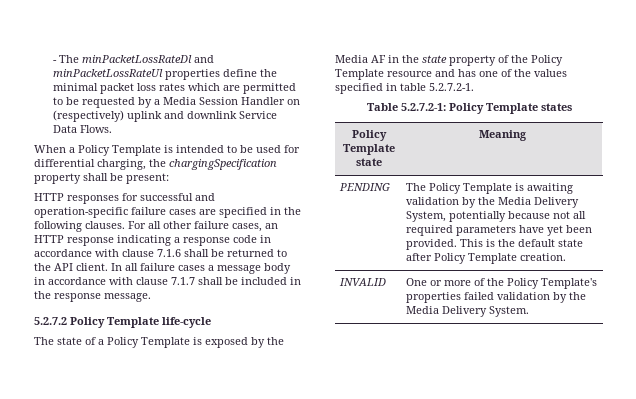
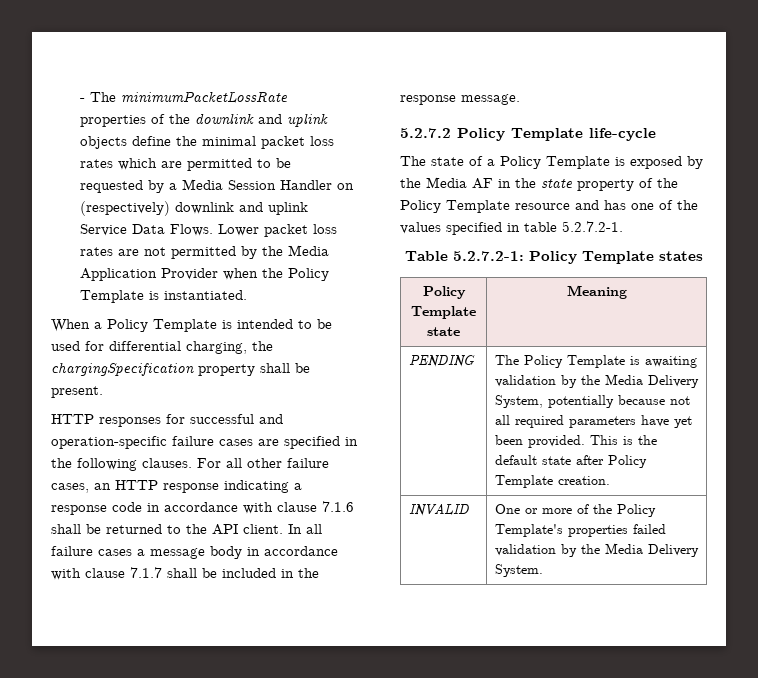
- - The minPacketLossRateDl and minPacketLossRateUl properties define the minimal packet loss rates which are permitted to be requested by a Media Session Handler on (respectively) uplink and downlink Service Data Flows.
+ - The minimumPacketLossRate properties of the downlink and uplink objects define the minimal packet loss rates which are permitted to be requested by a Media Session Handler on (respectively) downlink and uplink Service Data Flows. Lower packet loss rates are not permitted by the Media Application Provider when the Policy Template is instantiated.
- When a Policy Template is intended to be used for differential charging, the chargingSpecification property shall be present:
+ When a Policy Template is intended to be used for differential charging, the chargingSpecification property shall be present.

